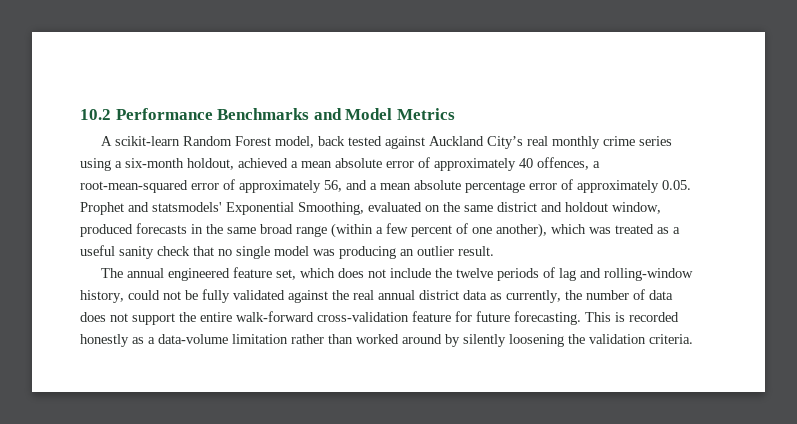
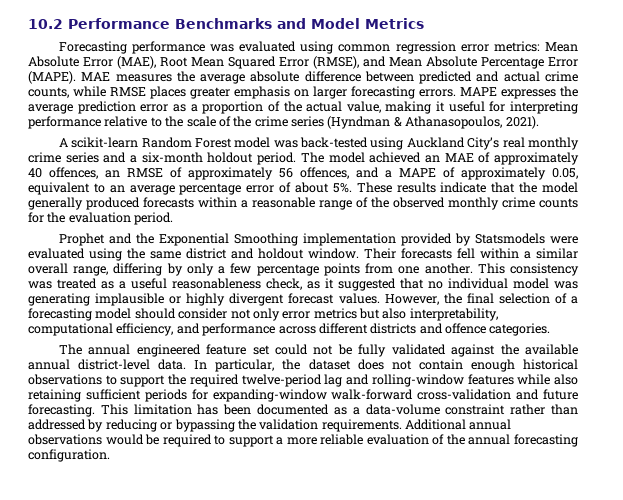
+ Forecasting performance was evaluated using common regression error metrics: Mean Absolute Error (MAE), Root Mean Squared Error (RMSE), and Mean Absolute Percentage Error (MAPE). MAE measures the average absolute difference between predicted and actual crime counts, while RMSE places greater emphasis on larger forecasting errors. MAPE expresses the average prediction error as a proportion of the actual value, making it useful for interpreting performance relative to the scale of the crime series (Hyndman & Athanasopoulos, 2021).
- A scikit-learn Random Forest model, back tested against Auckland City’s real monthly crime series using a six-month holdout, achieved a mean absolute error of approximately 40 offences, a root-mean-squared error of approximately 56, and a mean absolute percentage error of approximately 0.05. Prophet and statsmodels' Exponential Smoothing, evaluated on the same district and holdout window, produced forecasts in the same broad range (within a few percent of one another), which was treated as a useful sanity check that no single model was producing an outlier result.
- The annual engineered feature set, which does not include the twelve periods of lag and rolling-window history, could not be fully validated against the real annual district data as currently, the number of data does not support the entire walk-forward cross-validation feature for future forecasting. This is recorded honestly as a data-volume limitation rather than worked around by silently loosening the validation criteria.
+ A scikit-learn Random Forest model was back-tested using Auckland City’s real monthly crime series and a six-month holdout period. The model achieved an MAE of approximately 40 offences, an RMSE of approximately 56 offences, and a MAPE of approximately 0.05, equivalent to an average percentage error of about 5%. These results indicate that the model generally produced forecasts within a reasonable range of the observed monthly crime counts for the evaluation period.
+ Prophet and the Exponential Smoothing implementation provided by Statsmodels were evaluated using the same district and holdout window. Their forecasts fell within a similar overall range, differing by only a few percentage points from one another. This consistency was treated as a useful reasonableness check, as it suggested that no individual model was generating implausible or highly divergent forecast values. However, the final selection of a forecasting model should consider not only error metrics but also interpretability, computational efficiency, and performance across different districts and offence categories.
+ The annual engineered feature set could not be fully validated against the available annual district-level data. In particular, the dataset does not contain enough historical observations to support the required twelve-period lag and rolling-window features while also retaining sufficient periods for expanding-window walk-forward cross-validation and future forecasting. This limitation has been documented as a data-volume constraint rather than addressed by reducing or bypassing the validation requirements. Additional annual observations would be required to support a more reliable evaluation of the annual forecasting configuration.

